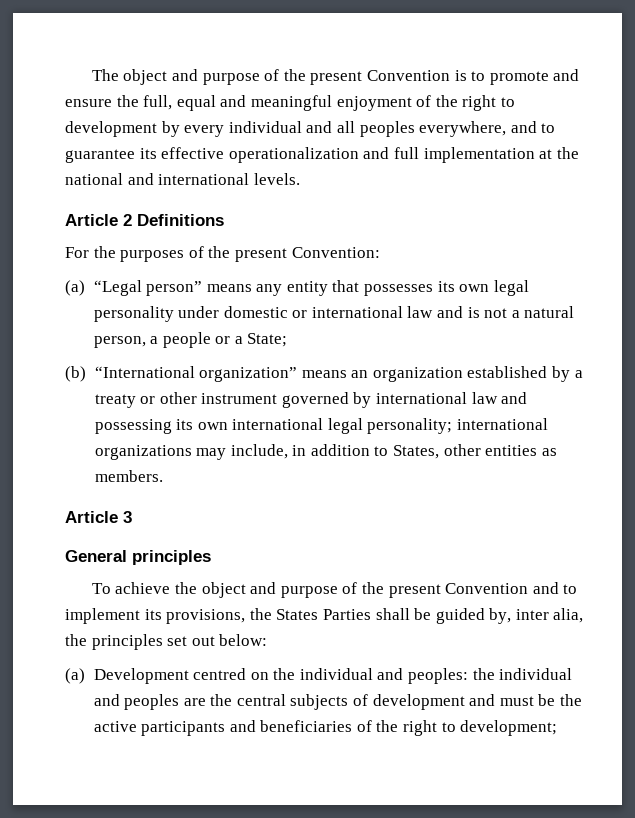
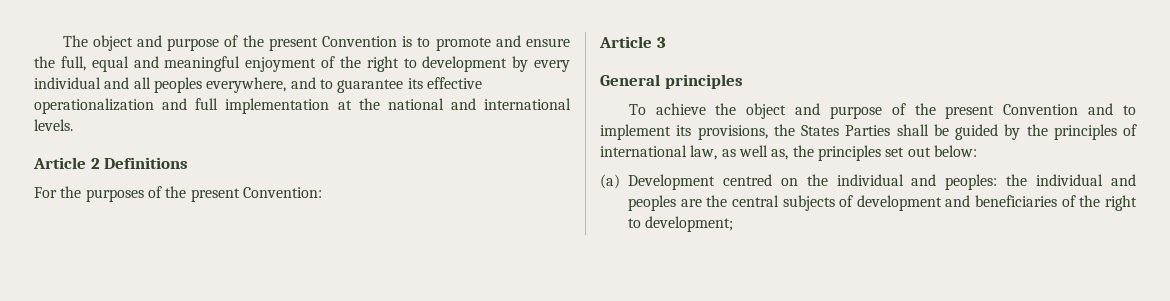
- (a) “Legal person” means any entity that possesses its own legal personality under domestic or international law and is not a natural person, a people or a State;
- (b) “International organization” means an organization established by a treaty or other instrument governed by international law and possessing its own international legal personality; international organizations may include, in addition to States, other entities as members.
- To achieve the object and purpose of the present Convention and to implement its provisions, the States Parties shall be guided by, inter alia, the principles set out below:
+ To achieve the object and purpose of the present Convention and to implement its provisions, the States Parties shall be guided by the principles of international law, as well as, the principles set out below:
- (a) Development centred on the individual and peoples: the individual and peoples are the central subjects of development and must be the active participants and beneficiaries of the right to development;
+ (a) Development centred on the individual and peoples: the individual and peoples are the central subjects of development and beneficiaries of the right to development;

